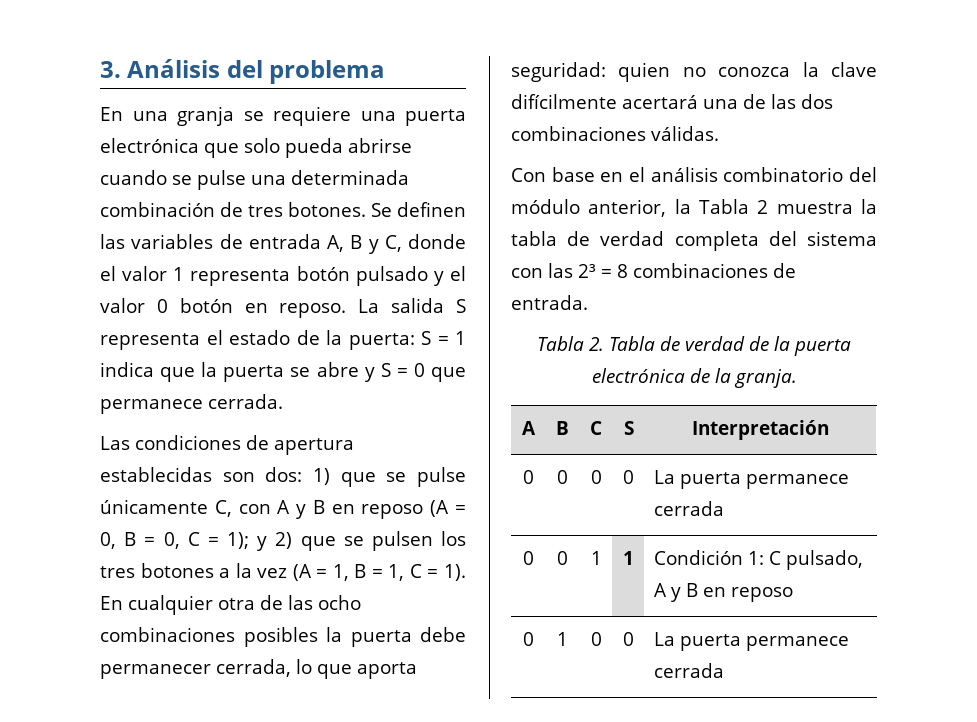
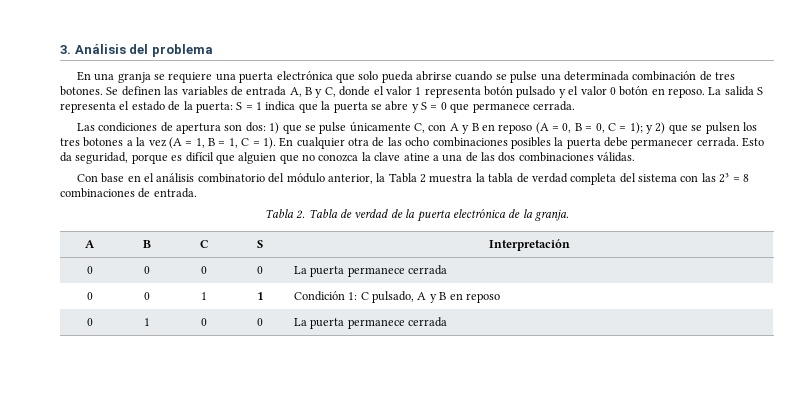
- Las condiciones de apertura establecidas son dos: 1) que se pulse únicamente C, con A y B en reposo (A = 0, B = 0, C = 1); y 2) que se pulsen los tres botones a la vez (A = 1, B = 1, C = 1).
+ Las condiciones de apertura son dos: 1) que se pulse únicamente C, con A y B en reposo (A = 0, B = 0, C = 1); y 2) que se pulsen los tres botones a la vez (A = 1, B = 1, C = 1).
- En cualquier otra de las ocho combinaciones posibles la puerta debe permanecer cerrada, lo que aporta seguridad: quien no conozca la clave difícilmente acertará una de las dos combinaciones válidas.
+ En cualquier otra de las ocho combinaciones posibles la puerta debe permanecer cerrada. Esto da seguridad, porque es difícil que alguien que no conozca la clave atine a una de las dos combinaciones válidas.

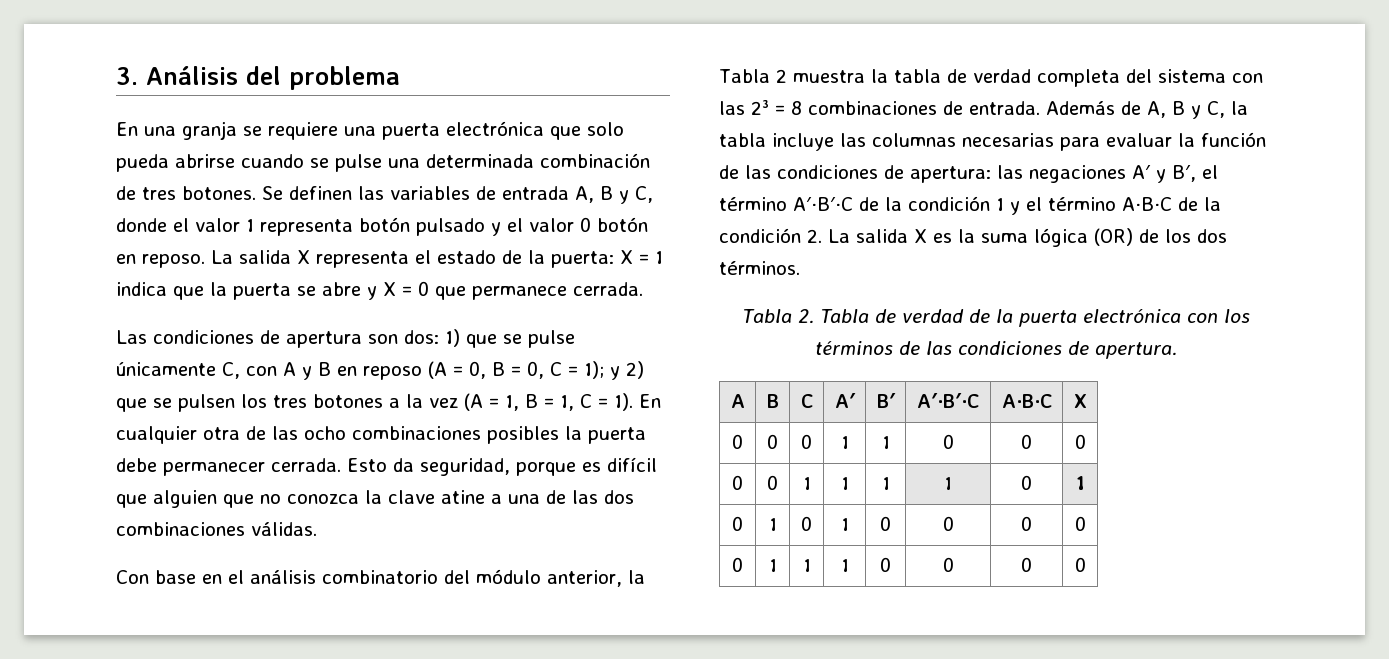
- La salida S representa el estado de la puerta: S = 1 indica que la puerta se abre y S = 0 que permanece cerrada.
+ La salida X representa el estado de la puerta: X = 1 indica que la puerta se abre y X = 0 que permanece cerrada.
+ Además de A, B y C, la tabla incluye las columnas necesarias para evaluar la función de las condiciones de apertura: las negaciones A′ y B′, el término A′·B′·C de la condición 1 y el término A·B·C de la condición 2. La salida X es la suma lógica (OR) de los dos términos.
- Tabla 2. Tabla de verdad de la puerta electrónica de la granja.
- A | B | C | S | Interpretación
- 0 | 0 | 0 | 0 | La puerta permanece cerrada
- 0 | 0 | 1 | 1 | Condición 1: C pulsado, A y B en reposo
- 0 | 1 | 0 | 0 | La puerta permanece cerrada
+ Tabla 2. Tabla de verdad de la puerta electrónica con los términos de las condiciones de apertura.
+ A | B | C | A′ | B′ | A′·B′·C | A·B·C | X
+ 0 | 0 | 0 | 1 | 1 | 0 | 0 | 0
+ 0 | 0 | 1 | 1 | 1 | 1 | 0 | 1
+ 0 | 1 | 0 | 1 | 0 | 0 | 0 | 0
+ 0 | 1 | 1 | 1 | 0 | 0 | 0 | 0

